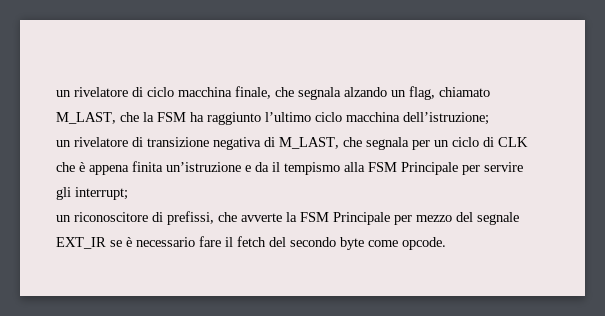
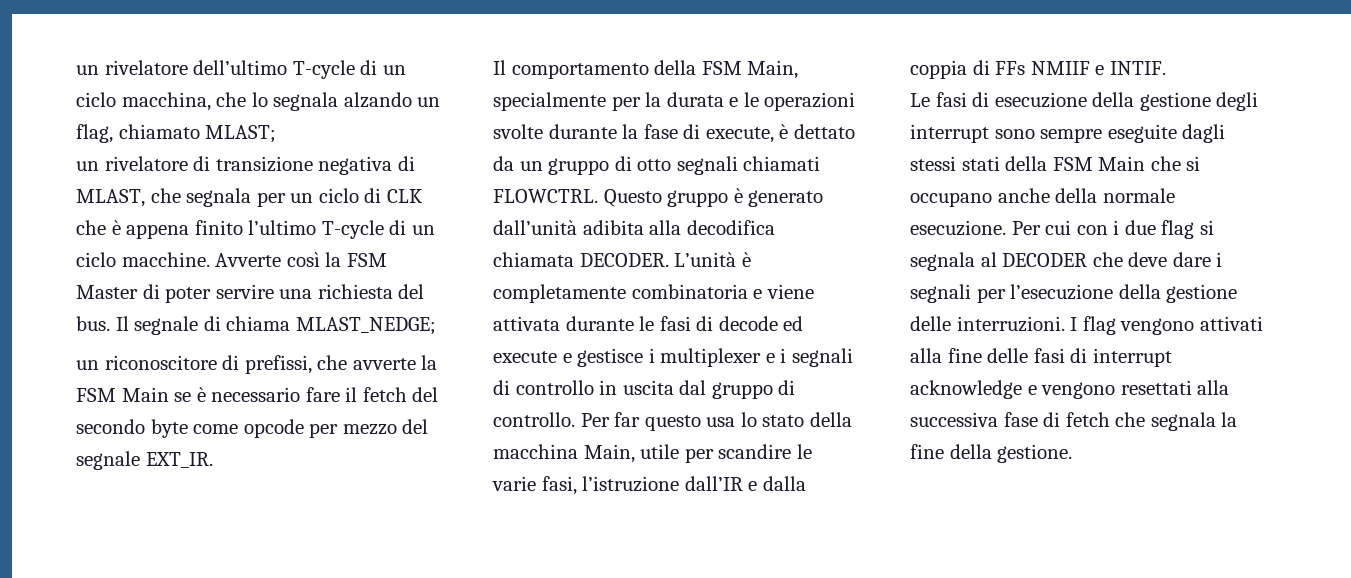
- un rivelatore di ciclo macchina finale, che segnala alzando un flag, chiamato M_LAST, che la FSM ha raggiunto l’ultimo ciclo macchina dell’istruzione;
+ un rivelatore dell’ultimo T-cycle di un ciclo macchina, che lo segnala alzando un flag, chiamato MLAST;
- un rivelatore di transizione negativa di M_LAST, che segnala per un ciclo di CLK che è appena finita un’istruzione e da il tempismo alla FSM Principale per servire gli interrupt;
+ un rivelatore di transizione negativa di MLAST, che segnala per un ciclo di CLK che è appena finito l’ultimo T-cycle di un ciclo macchine. Avverte così la FSM Master di poter servire una richiesta del bus. Il segnale di chiama MLAST_NEDGE;
- un riconoscitore di prefissi, che avverte la FSM Principale per mezzo del segnale EXT_IR se è necessario fare il fetch del secondo byte come opcode.
+ un riconoscitore di prefissi, che avverte la FSM Main se è necessario fare il fetch del secondo byte come opcode per mezzo del segnale EXT_IR.
+ Il comportamento della FSM Main, specialmente per la durata e le operazioni svolte durante la fase di execute, è dettato da un gruppo di otto segnali chiamati FLOWCTRL. Questo gruppo è generato dall’unità adibita alla decodifica chiamata DECODER. L’unità è completamente combinatoria e viene attivata durante le fasi di decode ed execute e gestisce i multiplexer e i segnali di controllo in uscita dal gruppo di controllo. Per far questo usa lo stato della macchina Main, utile per scandire le varie fasi, l’istruzione dall’IR e dalla coppia di FFs NMIIF e INTIF.
+ Le fasi di esecuzione della gestione degli interrupt sono sempre eseguite dagli stessi stati della FSM Main che si occupano anche della normale esecuzione. Per cui con i due flag si segnala al DECODER che deve dare i segnali per l’esecuzione della gestione delle interruzioni. I flag vengono attivati alla fine delle fasi di interrupt acknowledge e vengono resettati alla successiva fase di fetch che segnala la fine della gestione.

